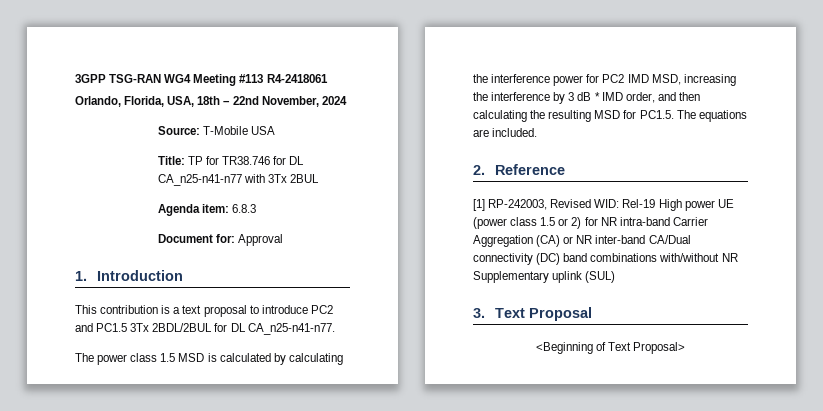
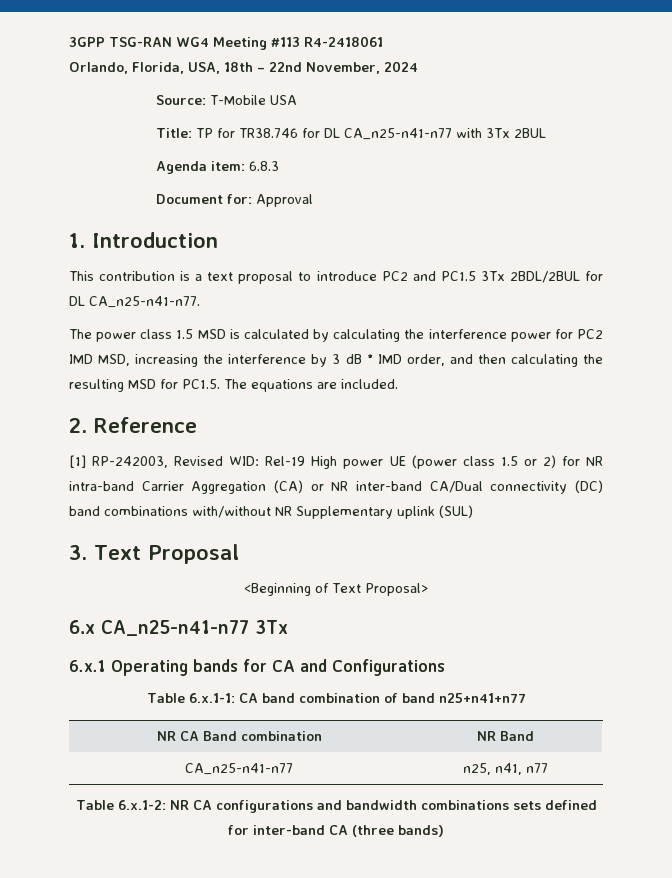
+ 6.x CA_n25-n41-n77 3Tx
+ 6.x.1 Operating bands for CA and Configurations
+ Table 6.x.1-1: CA band combination of band n25+n41+n77
+ NR CA Band combination | NR Band
+ CA_n25-n41-n77 | n25, n41, n77
+ Table 6.x.1-2: NR CA configurations and bandwidth combinations sets defined for inter-band CA (three bands)

